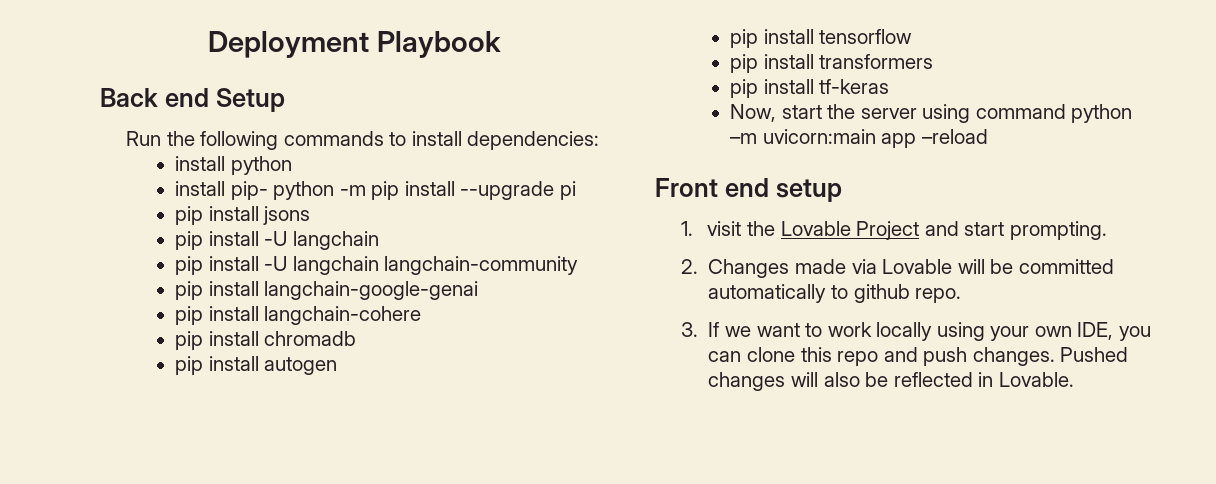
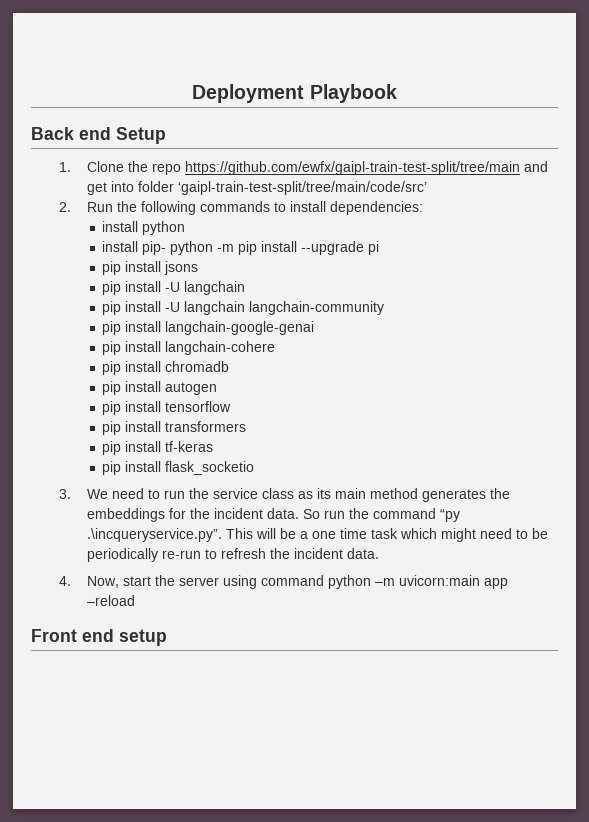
- Run the following commands to install dependencies:
+ 1. Clone the repo https://github.com/ewfx/gaipl-train-test-split/tree/main and get into folder ‘gaipl-train-test-split/tree/main/code/src’
+ 2. Run the following commands to install dependencies:
- Now, start the server using command python –m uvicorn:main app –reload
+ pip install flask_socketio
+ 3. We need to run the service class as its main method generates the embeddings for the incident data. So run the command “py .\incqueryservice.py”. This will be a one time task which might need to be periodically re-run to refresh the incident data.
+ 4. Now, start the server using command python –m uvicorn:main app –reload
- 1. visit the Lovable Project and start prompting.
- 2. Changes made via Lovable will be committed automatically to github repo.
- 3. If we want to work locally using your own IDE, you can clone this repo and push changes. Pushed changes will also be reflected in Lovable.

